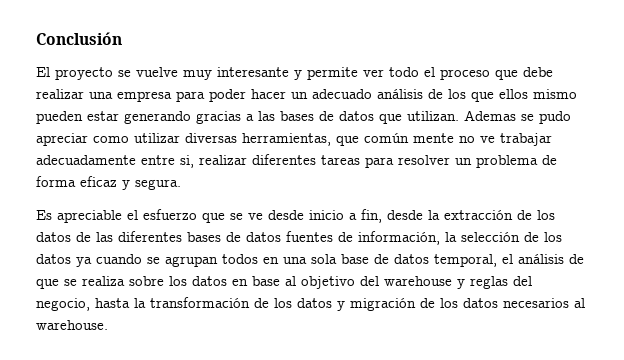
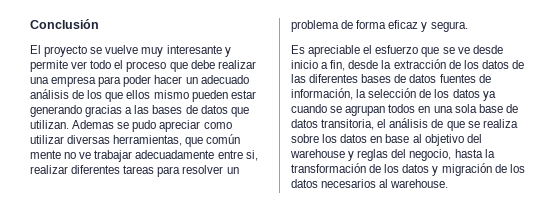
- Es apreciable el esfuerzo que se ve desde inicio a fin, desde la extracción de los datos de las diferentes bases de datos fuentes de información, la selección de los datos ya cuando se agrupan todos en una sola base de datos temporal, el análisis de que se realiza sobre los datos en base al objetivo del warehouse y reglas del negocio, hasta la transformación de los datos y migración de los datos necesarios al warehouse.
+ Es apreciable el esfuerzo que se ve desde inicio a fin, desde la extracción de los datos de las diferentes bases de datos fuentes de información, la selección de los datos ya cuando se agrupan todos en una sola base de datos transitoria, el análisis de que se realiza sobre los datos en base al objetivo del warehouse y reglas del negocio, hasta la transformación de los datos y migración de los datos necesarios al warehouse.

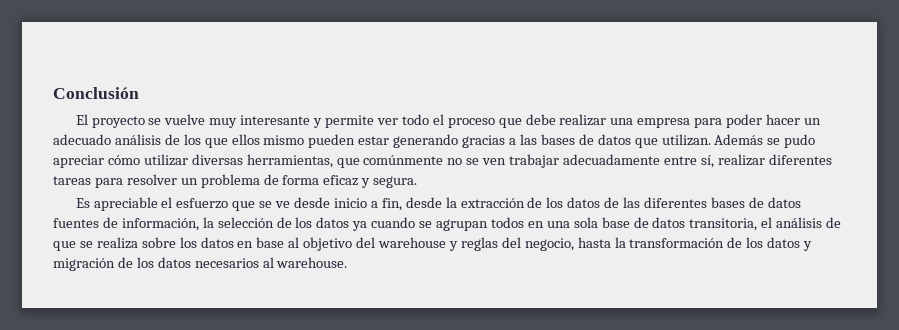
- Ademas se pudo apreciar como utilizar diversas herramientas, que común mente no ve trabajar adecuadamente entre si, realizar diferentes tareas para resolver un problema de forma eficaz y segura.
+ Además se pudo apreciar cómo utilizar diversas herramientas, que comúnmente no se ven trabajar adecuadamente entre sí, realizar diferentes tareas para resolver un problema de forma eficaz y segura.

